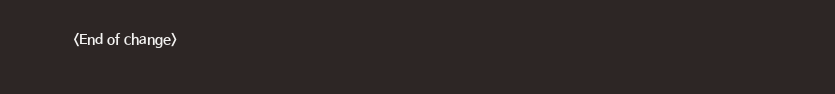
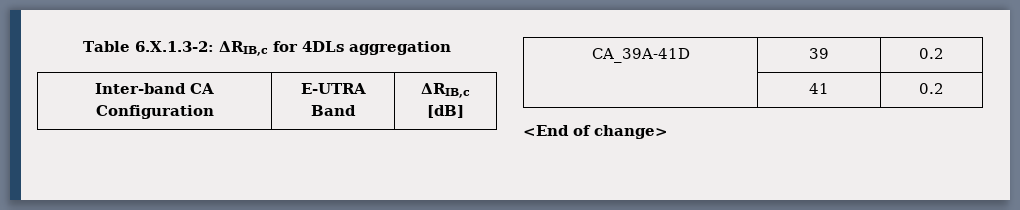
+ Table 6.X.1.3-2: ΔRIB,c for 4DLs aggregation
+ Inter-band CA Configuration | E-UTRA Band | ΔRIB,c [dB]
+ CA_39A-41D | 39 | 0.2
+ | 41 | 0.2

